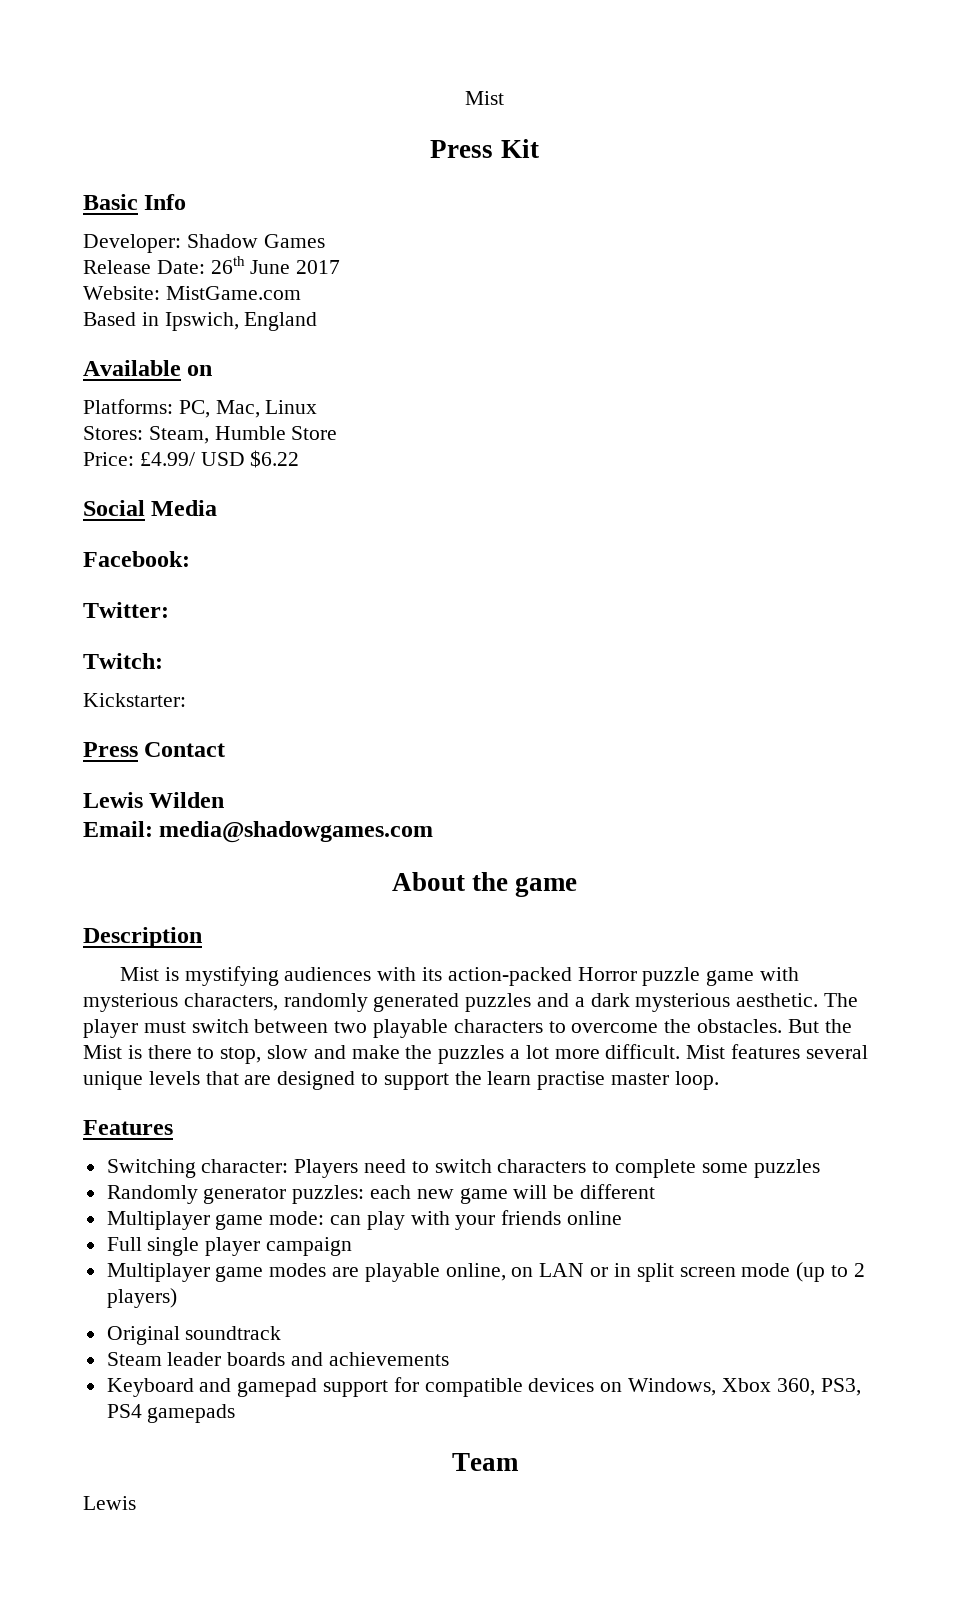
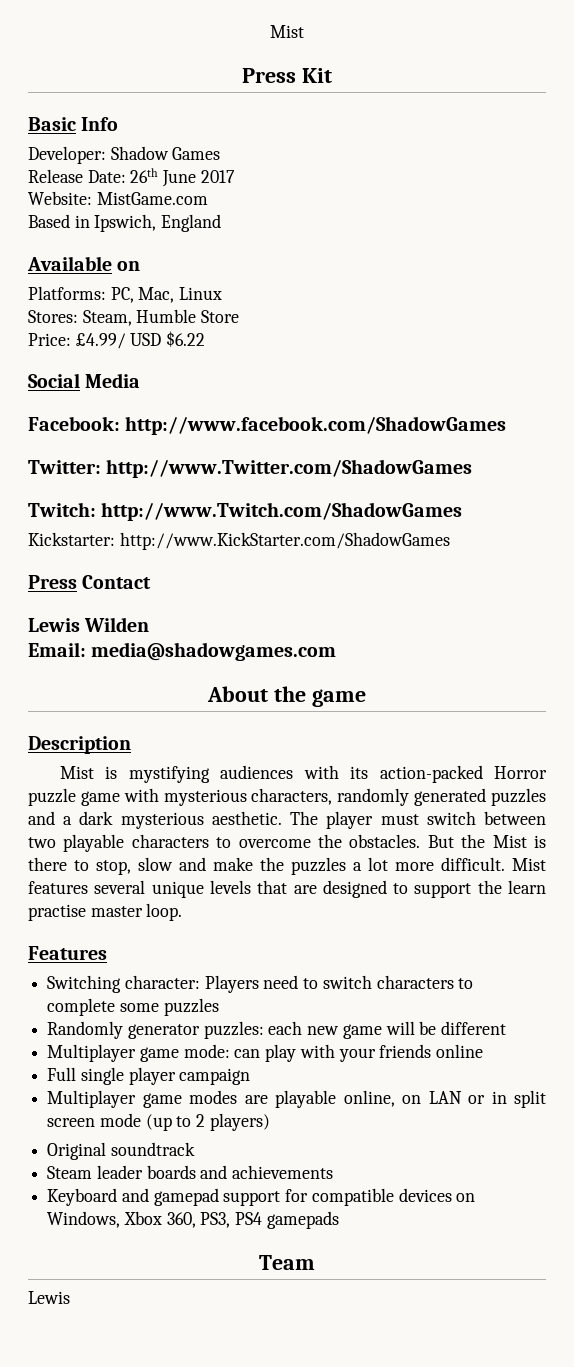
- Facebook:
+ Facebook: http://www.facebook.com/ShadowGames
- Twitter:
+ Twitter: http://www.Twitter.com/ShadowGames
- Twitch:
+ Twitch: http://www.Twitch.com/ShadowGames
- Kickstarter:
+ Kickstarter: http://www.KickStarter.com/ShadowGames

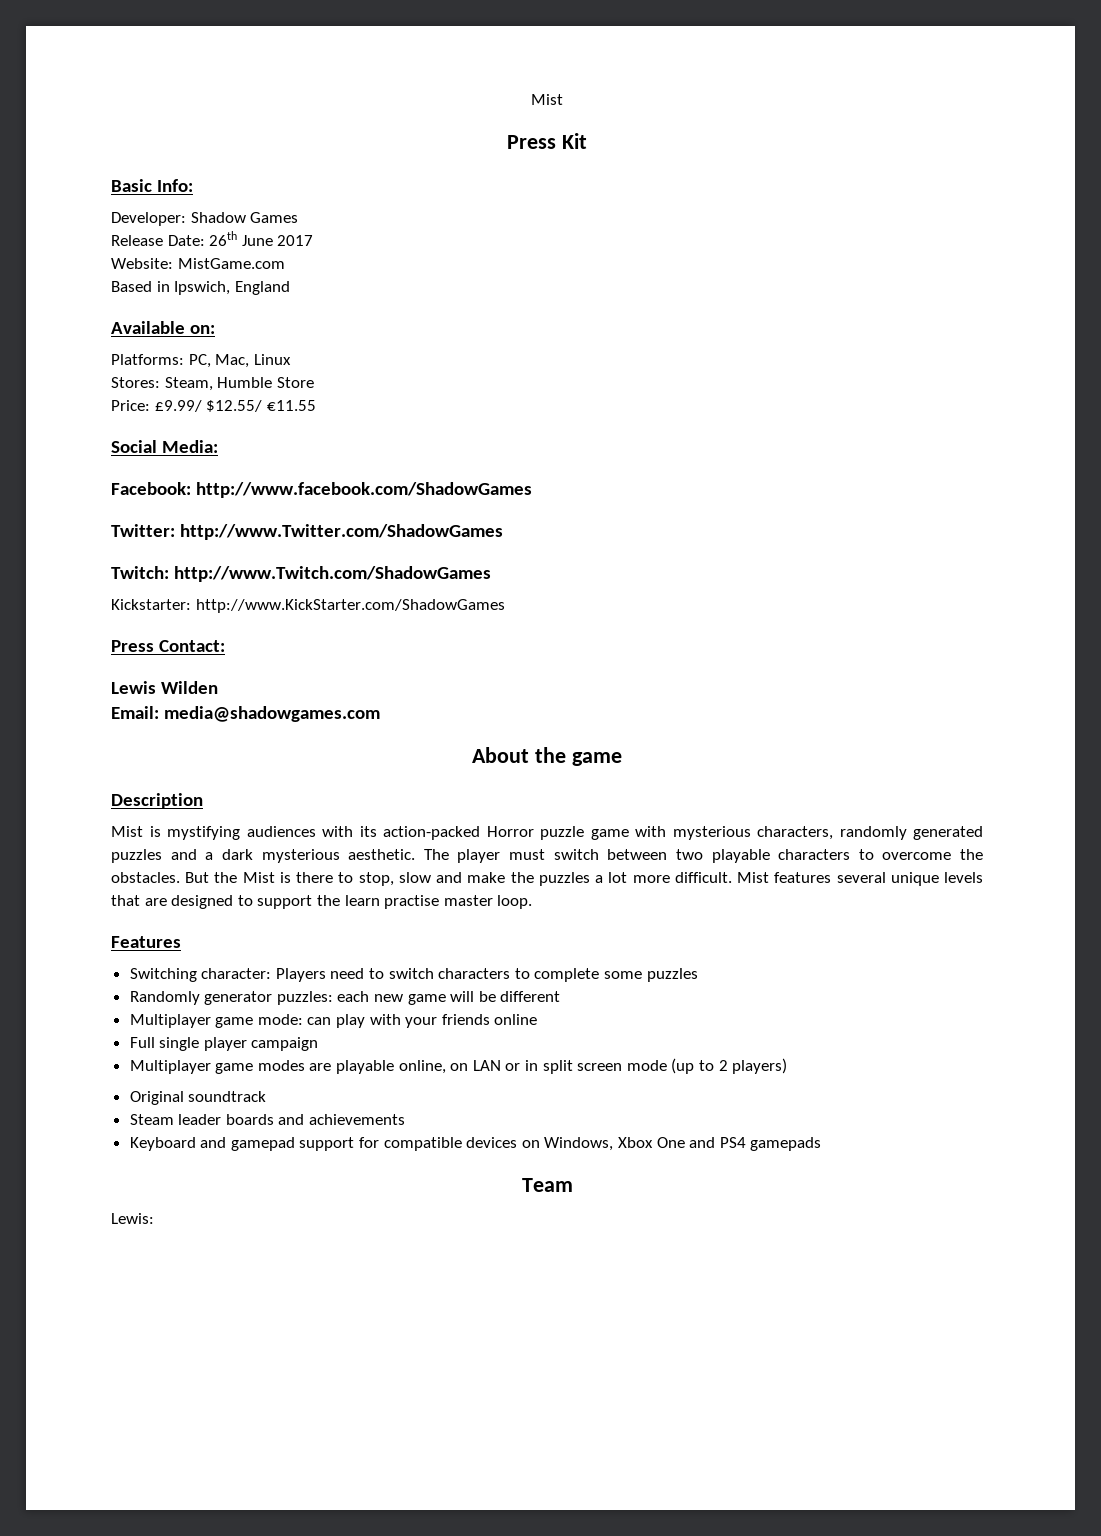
- Basic Info
+ Basic Info:
- Available on
+ Available on:
- Price: £4.99/ USD $6.22
+ Price: £9.99/ $12.55/ €11.55
- Social Media
+ Social Media:
- Press Contact
+ Press Contact:
- Keyboard and gamepad support for compatible devices on Windows, Xbox 360, PS3, PS4 gamepads
+ Keyboard and gamepad support for compatible devices on Windows, Xbox One and PS4 gamepads
  Team
- Lewis
+ Lewis:

